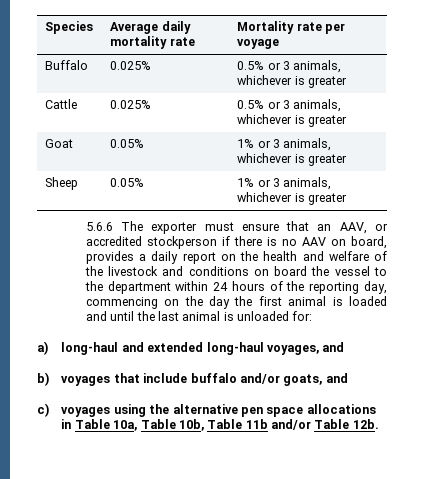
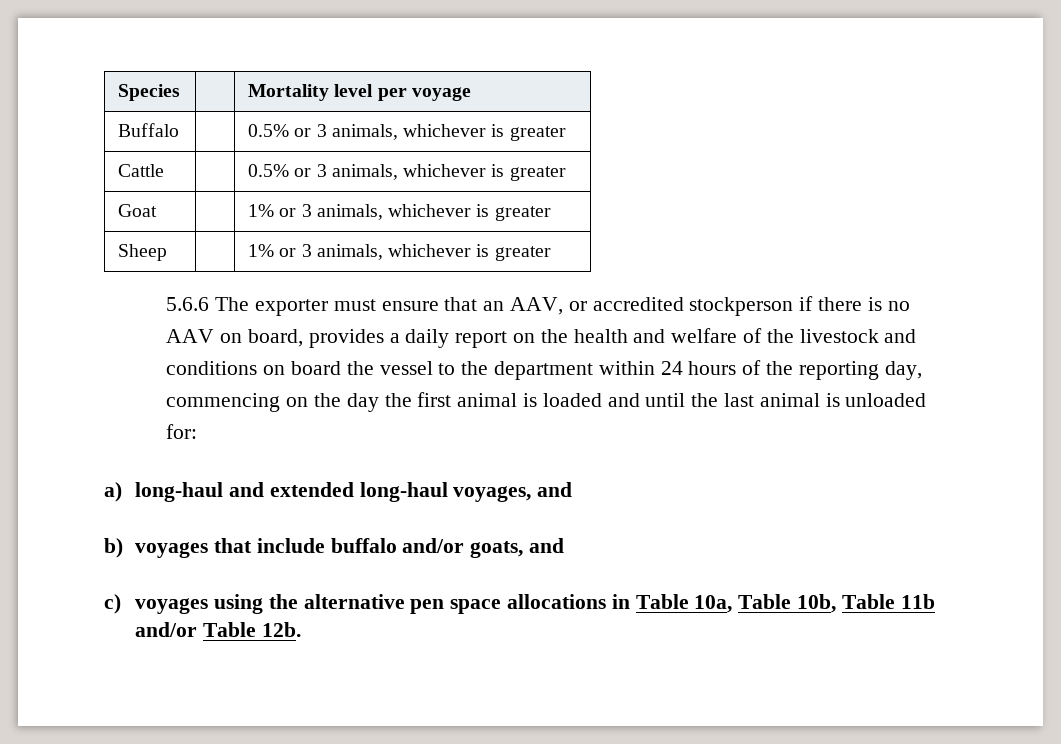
- Species | Average daily mortality rate | Mortality rate per voyage
+ Species | | Mortality level per voyage
- Buffalo | 0.025% | 0.5% or 3 animals, whichever is greater
+ Buffalo | | 0.5% or 3 animals, whichever is greater
- Cattle | 0.025% | 0.5% or 3 animals, whichever is greater
+ Cattle | | 0.5% or 3 animals, whichever is greater
- Goat | 0.05% | 1% or 3 animals, whichever is greater
+ Goat | | 1% or 3 animals, whichever is greater
- Sheep | 0.05% | 1% or 3 animals, whichever is greater
+ Sheep | | 1% or 3 animals, whichever is greater

